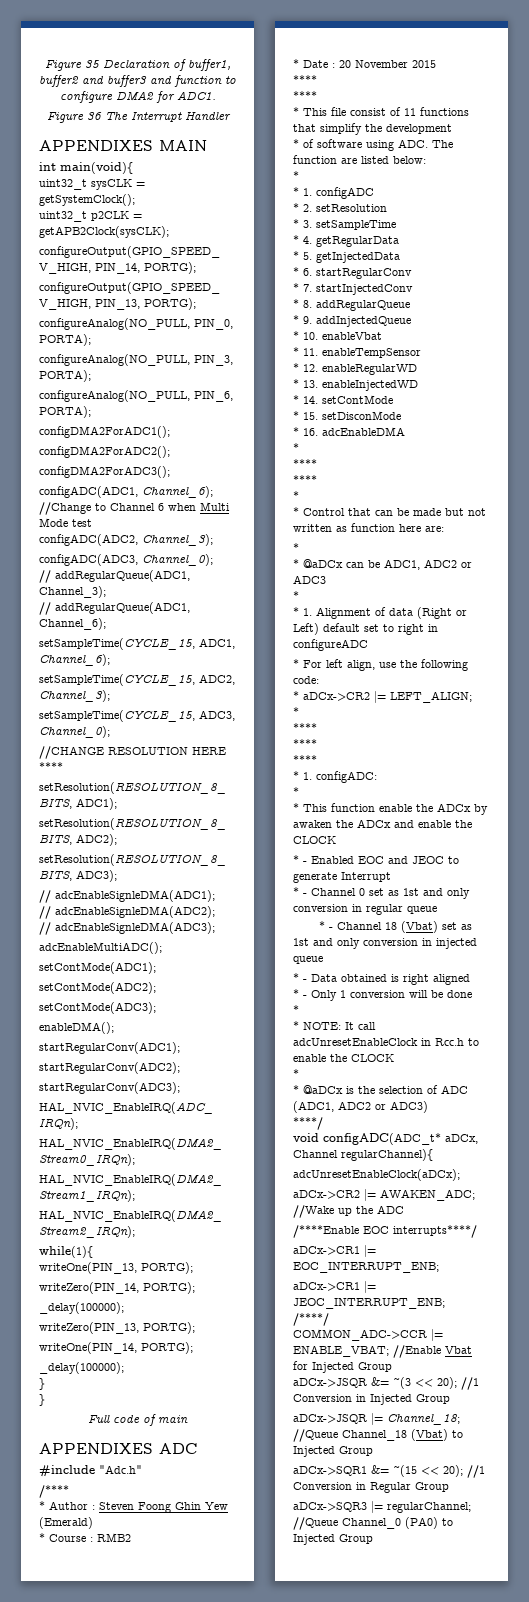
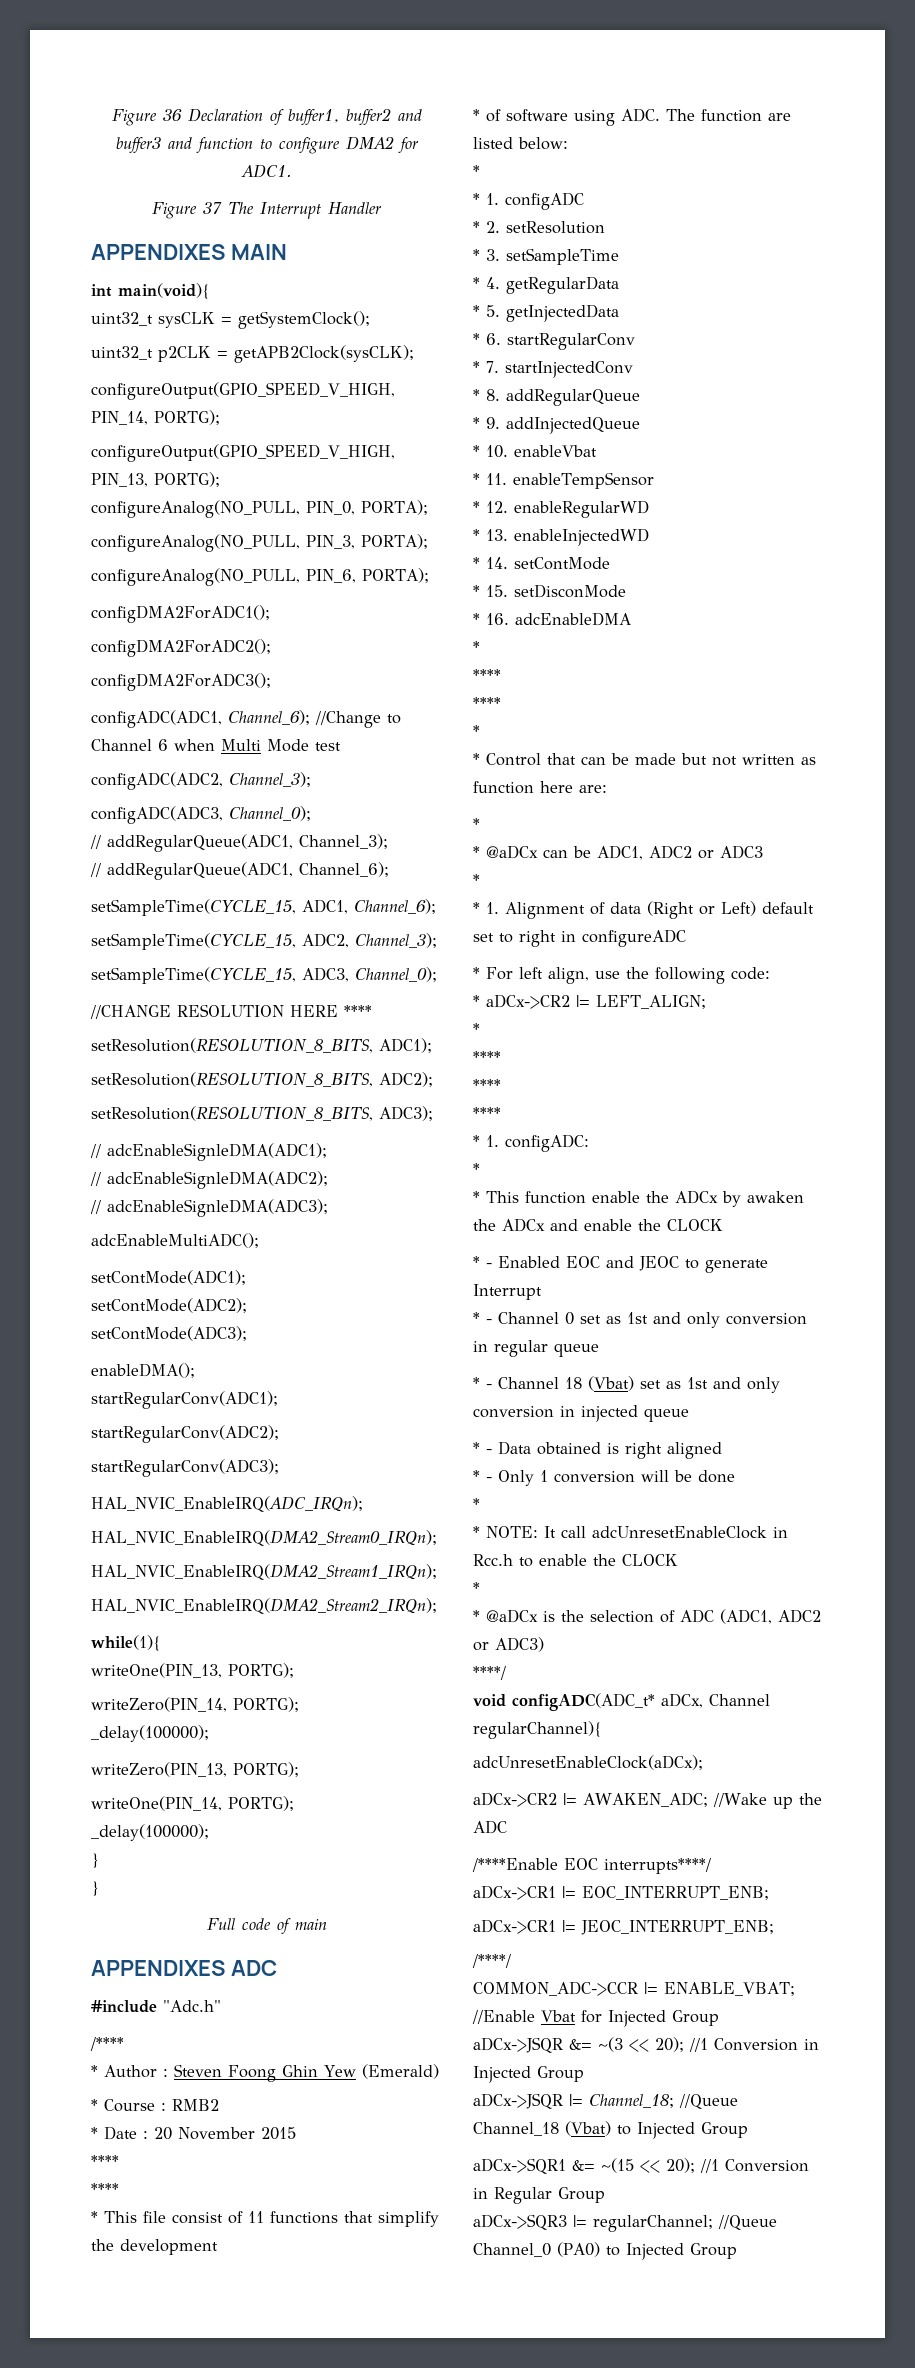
- Figure 35 Declaration of buffer1, buffer2 and buffer3 and function to configure DMA2 for ADC1.
+ Figure 36 Declaration of buffer1, buffer2 and buffer3 and function to configure DMA2 for ADC1.
- Figure 36 The Interrupt Handler
+ Figure 37 The Interrupt Handler

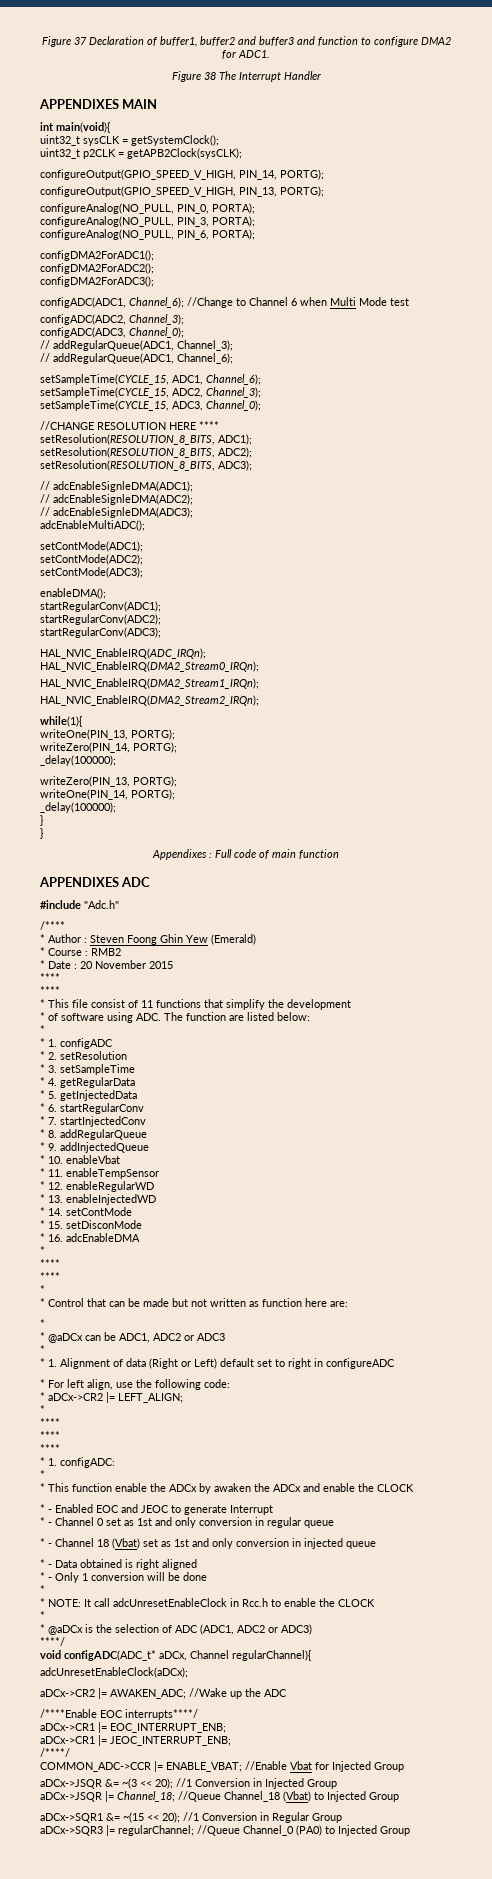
- Figure 36 Declaration of buffer1, buffer2 and buffer3 and function to configure DMA2 for ADC1.
+ Figure 37 Declaration of buffer1, buffer2 and buffer3 and function to configure DMA2 for ADC1.
- Figure 37 The Interrupt Handler
+ Figure 38 The Interrupt Handler
- Full code of main
+ Appendixes : Full code of main function

